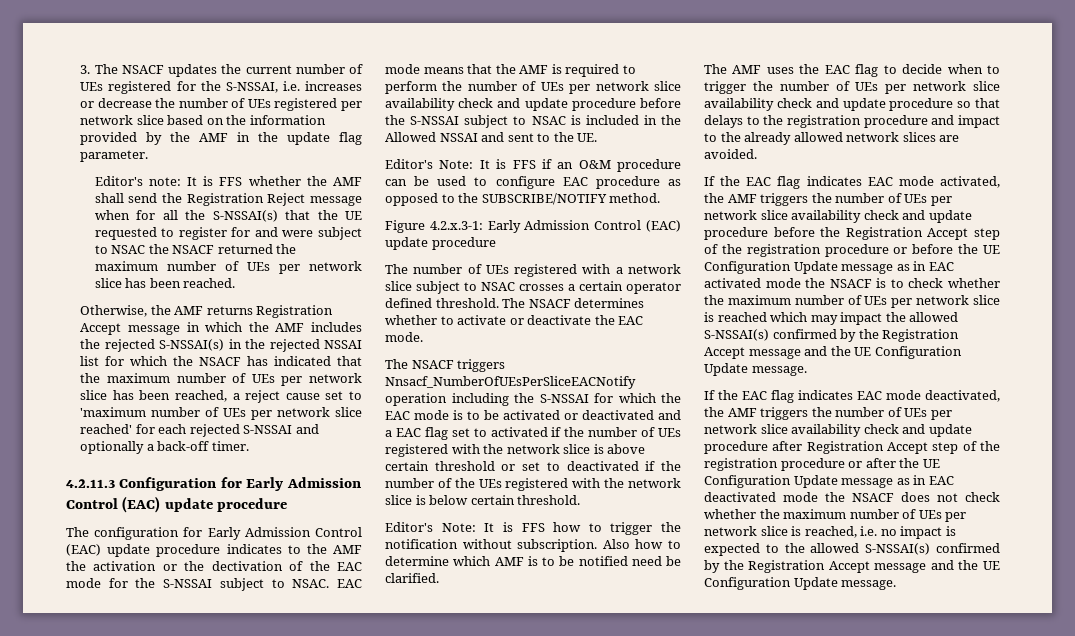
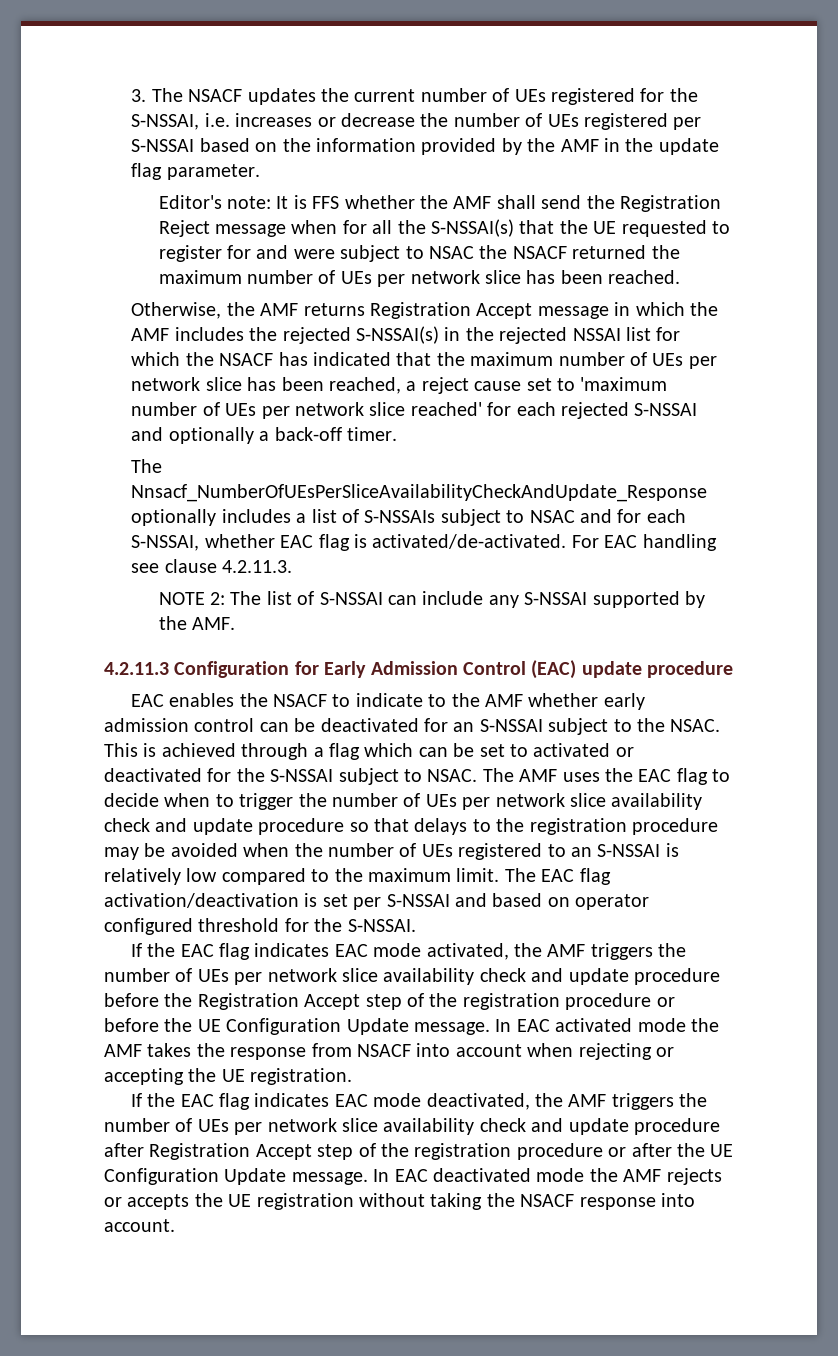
- 3. The NSACF updates the current number of UEs registered for the S-NSSAI, i.e. increases or decrease the number of UEs registered per network slice based on the information provided by the AMF in the update flag parameter.
+ 3. The NSACF updates the current number of UEs registered for the S-NSSAI, i.e. increases or decrease the number of UEs registered per S-NSSAI based on the information provided by the AMF in the update flag parameter.
+ The Nnsacf_NumberOfUEsPerSliceAvailabilityCheckAndUpdate_Response optionally includes a list of S-NSSAIs subject to NSAC and for each S-NSSAI, whether EAC flag is activated/de-activated. For EAC handling see clause 4.2.11.3.
+ NOTE 2: The list of S-NSSAI can include any S-NSSAI supported by the AMF.
- The configuration for Early Admission Control (EAC) update procedure indicates to the AMF the activation or the dectivation of the EAC mode for the S-NSSAI subject to NSAC. EAC mode means that the AMF is required to perform the number of UEs per network slice availability check and update procedure before the S-NSSAI subject to NSAC is included in the Allowed NSSAI and sent to the UE.
- Editor's Note: It is FFS if an O&M procedure can be used to configure EAC procedure as opposed to the SUBSCRIBE/NOTIFY method.
- Figure 4.2.x.3-1: Early Admission Control (EAC) update procedure
- The number of UEs registered with a network slice subject to NSAC crosses a certain operator defined threshold. The NSACF determines whether to activate or deactivate the EAC mode.
- The NSACF triggers Nnsacf_NumberOfUEsPerSliceEACNotify operation including the S-NSSAI for which the EAC mode is to be activated or deactivated and a EAC flag set to activated if the number of UEs registered with the network slice is above certain threshold or set to deactivated if the number of the UEs registered with the network slice is below certain threshold.
- Editor's Note: It is FFS how to trigger the notification without subscription. Also how to determine which AMF is to be notified need be clarified.
- The AMF uses the EAC flag to decide when to trigger the number of UEs per network slice availability check and update procedure so that delays to the registration procedure and impact to the already allowed network slices are avoided.
+ EAC enables the NSACF to indicate to the AMF whether early admission control can be deactivated for an S-NSSAI subject to the NSAC. This is achieved through a flag which can be set to activated or deactivated for the S-NSSAI subject to NSAC. The AMF uses the EAC flag to decide when to trigger the number of UEs per network slice availability check and update procedure so that delays to the registration procedure may be avoided when the number of UEs registered to an S-NSSAI is relatively low compared to the maximum limit. The EAC flag activation/deactivation is set per S-NSSAI and based on operator configured threshold for the S-NSSAI.
- If the EAC flag indicates EAC mode activated, the AMF triggers the number of UEs per network slice availability check and update procedure before the Registration Accept step of the registration procedure or before the UE Configuration Update message as in EAC activated mode the NSACF is to check whether the maximum number of UEs per network slice is reached which may impact the allowed S-NSSAI(s) confirmed by the Registration Accept message and the UE Configuration Update message.
+ If the EAC flag indicates EAC mode activated, the AMF triggers the number of UEs per network slice availability check and update procedure before the Registration Accept step of the registration procedure or before the UE Configuration Update message. In EAC activated mode the AMF takes the response from NSACF into account when rejecting or accepting the UE registration.
- If the EAC flag indicates EAC mode deactivated, the AMF triggers the number of UEs per network slice availability check and update procedure after Registration Accept step of the registration procedure or after the UE Configuration Update message as in EAC deactivated mode the NSACF does not check whether the maximum number of UEs per network slice is reached, i.e. no impact is expected to the allowed S-NSSAI(s) confirmed by the Registration Accept message and the UE Configuration Update message.
+ If the EAC flag indicates EAC mode deactivated, the AMF triggers the number of UEs per network slice availability check and update procedure after Registration Accept step of the registration procedure or after the UE Configuration Update message. In EAC deactivated mode the AMF rejects or accepts the UE registration without taking the NSACF response into account.

